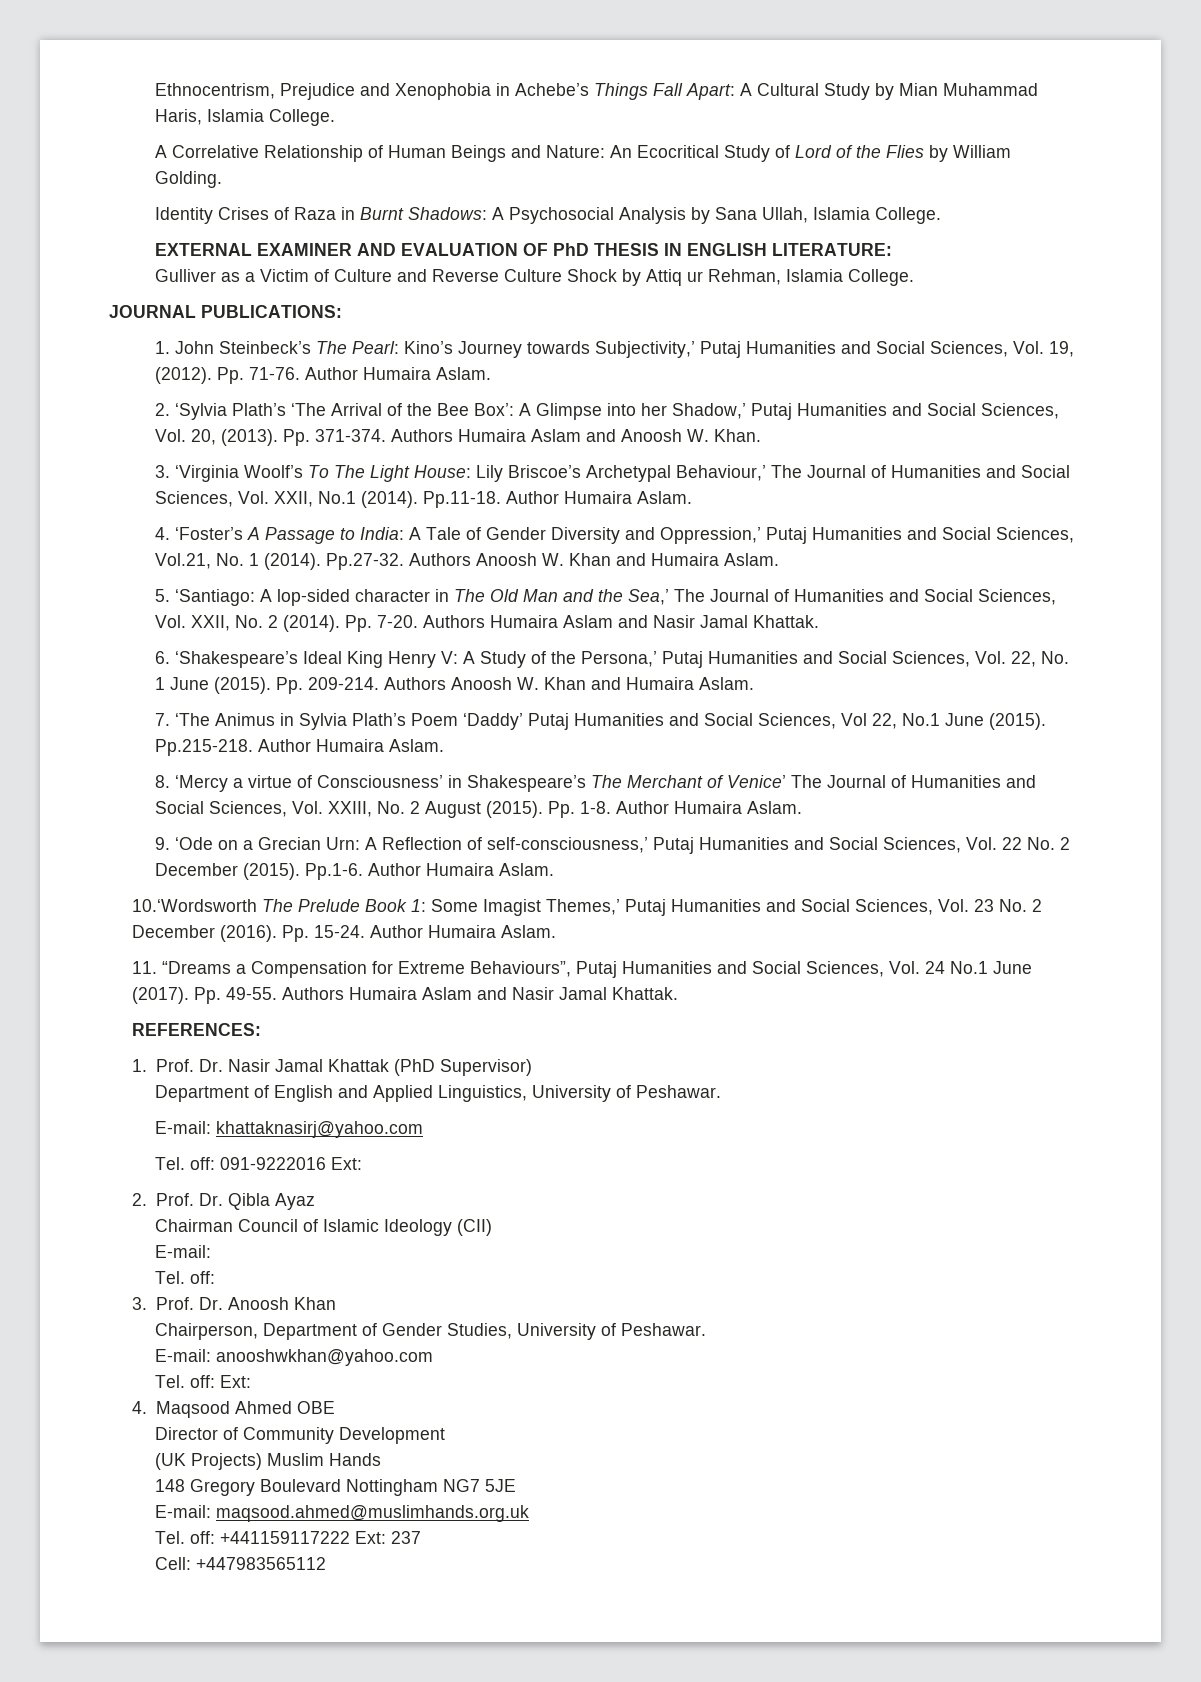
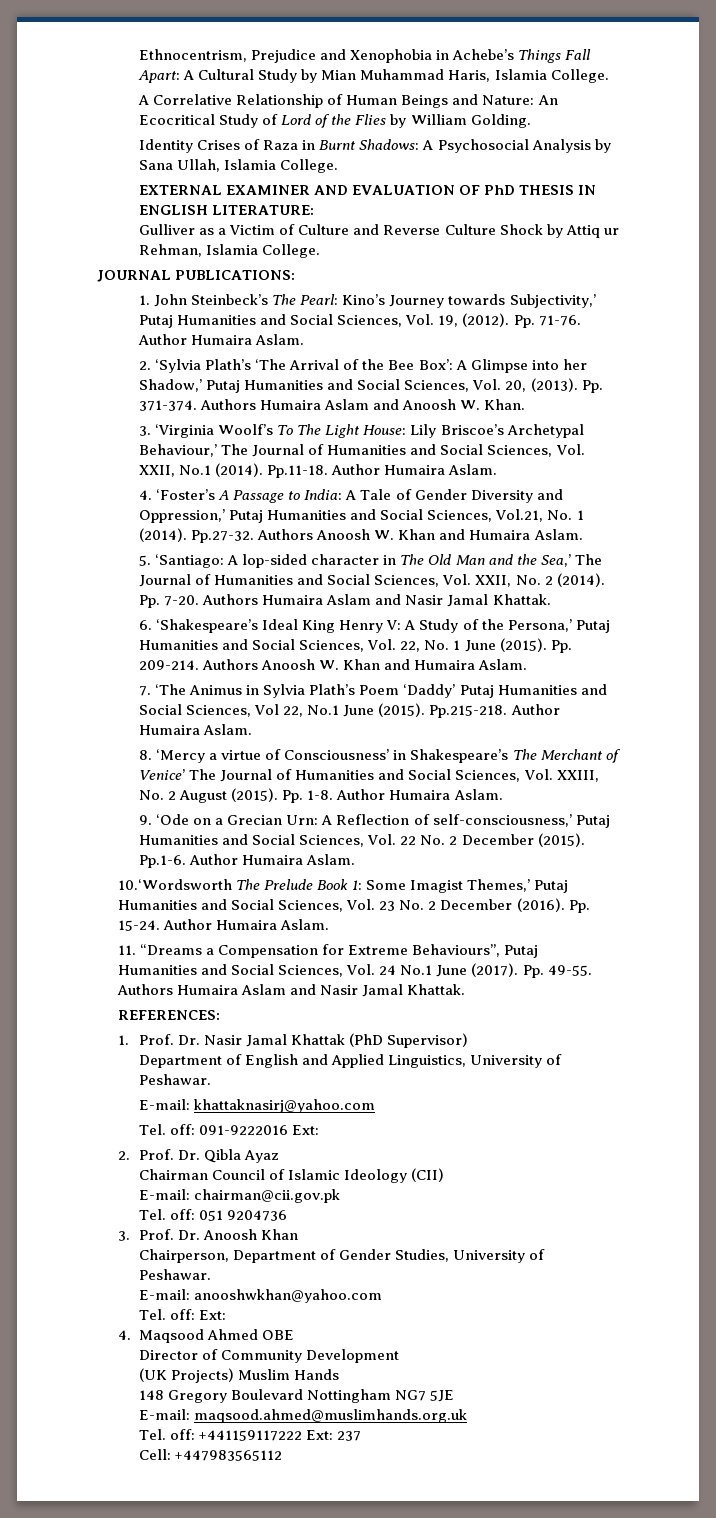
  Chairman Council of Islamic Ideology (CII)
- E-mail:
- Tel. off:
+ E-mail: chairman@cii.gov.pk
+ Tel. off: 051 9204736

